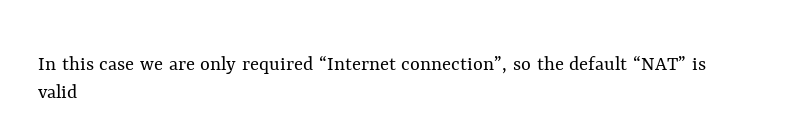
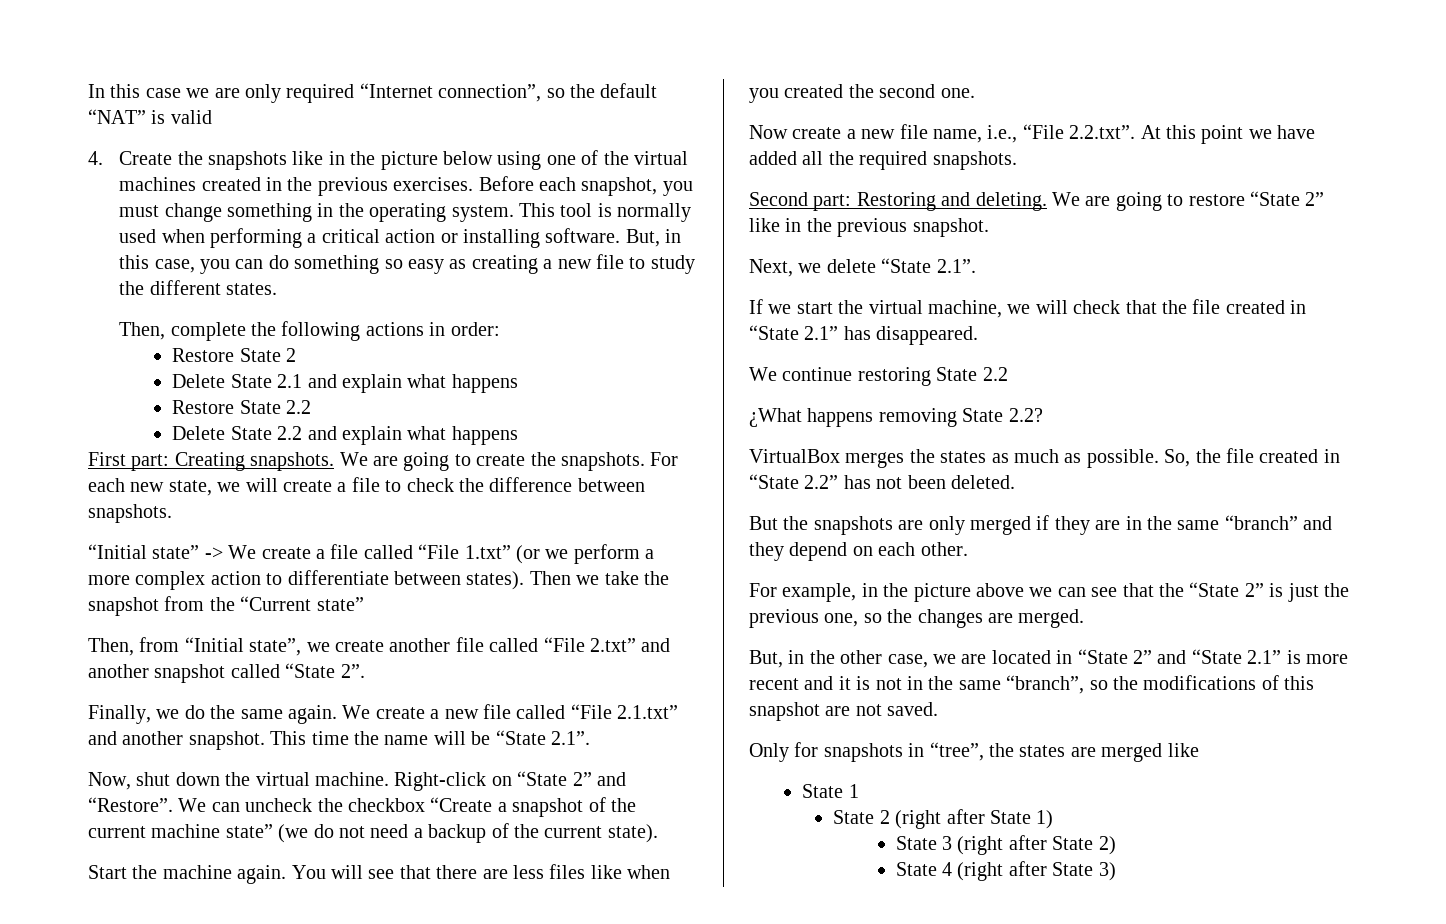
+ 4. Create the snapshots like in the picture below using one of the virtual machines created in the previous exercises. Before each snapshot, you must change something in the operating system. This tool is normally used when performing a critical action or installing software. But, in this case, you can do something so easy as creating a new file to study the different states.
+ Then, complete the following actions in order:
+ Restore State 2
+ Delete State 2.1 and explain what happens
+ Restore State 2.2
+ Delete State 2.2 and explain what happens
+ First part: Creating snapshots. We are going to create the snapshots. For each new state, we will create a file to check the difference between snapshots.
+ “Initial state” -> We create a file called “File 1.txt” (or we perform a more complex action to differentiate between states). Then we take the snapshot from the “Current state”
+ Then, from “Initial state”, we create another file called “File 2.txt” and another snapshot called “State 2”.
+ Finally, we do the same again. We create a new file called “File 2.1.txt” and another snapshot. This time the name will be “State 2.1”.
+ Now, shut down the virtual machine. Right-click on “State 2” and “Restore”. We can uncheck the checkbox “Create a snapshot of the current machine state” (we do not need a backup of the current state).
+ Start the machine again. You will see that there are less files like when you created the second one.
+ Now create a new file name, i.e., “File 2.2.txt”. At this point we have added all the required snapshots.
+ Second part: Restoring and deleting. We are going to restore “State 2” like in the previous snapshot.
+ Next, we delete “State 2.1”.
+ If we start the virtual machine, we will check that the file created in “State 2.1” has disappeared.
+ We continue restoring State 2.2
+ ¿What happens removing State 2.2?
+ VirtualBox merges the states as much as possible. So, the file created in “State 2.2” has not been deleted.
+ But the snapshots are only merged if they are in the same “branch” and they depend on each other.
+ For example, in the picture above we can see that the “State 2” is just the previous one, so the changes are merged.
+ But, in the other case, we are located in “State 2” and “State 2.1” is more recent and it is not in the same “branch”, so the modifications of this snapshot are not saved.
+ Only for snapshots in “tree”, the states are merged like
+ State 1
+ State 2 (right after State 1)
+ State 3 (right after State 2)
+ State 4 (right after State 3)

